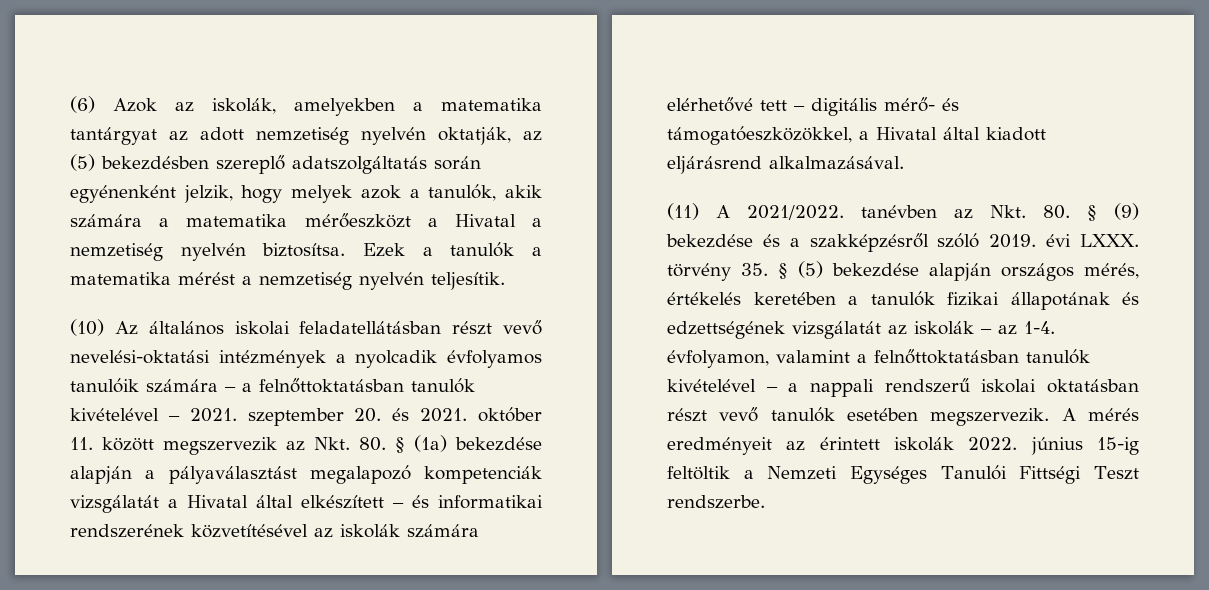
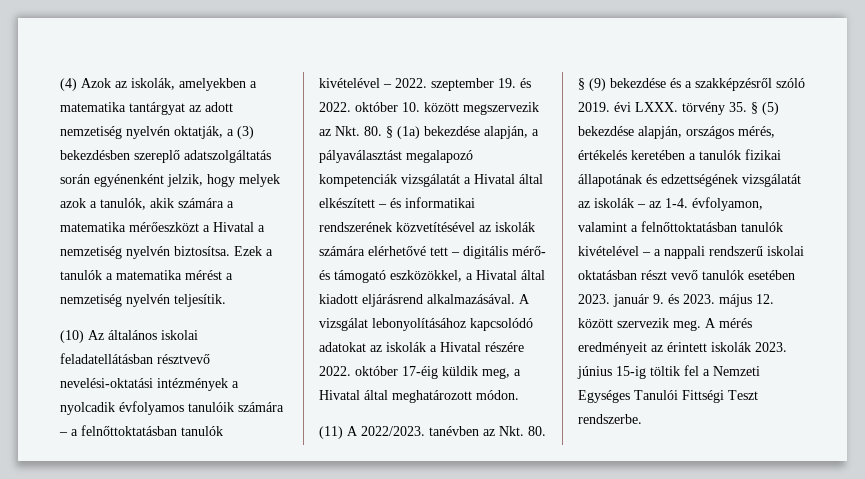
- (6) Azok az iskolák, amelyekben a matematika tantárgyat az adott nemzetiség nyelvén oktatják, az (5) bekezdésben szereplő adatszolgáltatás során egyénenként jelzik, hogy melyek azok a tanulók, akik számára a matematika mérőeszközt a Hivatal a nemzetiség nyelvén biztosítsa.
+ (4) Azok az iskolák, amelyekben a matematika tantárgyat az adott nemzetiség nyelvén oktatják, a (3) bekezdésben szereplő adatszolgáltatás során egyénenként jelzik, hogy melyek azok a tanulók, akik számára a matematika mérőeszközt a Hivatal a nemzetiség nyelvén biztosítsa.
- (10) Az általános iskolai feladatellátásban részt vevő nevelési-oktatási intézmények a nyolcadik évfolyamos tanulóik számára – a felnőttoktatásban tanulók kivételével – 2021. szeptember 20. és 2021. október 11. között megszervezik az Nkt. 80. § (1a) bekezdése alapján a pályaválasztást megalapozó kompetenciák vizsgálatát a Hivatal által elkészített – és informatikai rendszerének közvetítésével az iskolák számára elérhetővé tett – digitális mérő- és támogatóeszközökkel, a Hivatal által kiadott eljárásrend alkalmazásával.
+ (10) Az általános iskolai feladatellátásban résztvevő nevelési-oktatási intézmények a nyolcadik évfolyamos tanulóik számára – a felnőttoktatásban tanulók kivételével – 2022. szeptember 19. és 2022. október 10. között megszervezik az Nkt. 80. § (1a) bekezdése alapján, a pályaválasztást megalapozó kompetenciák vizsgálatát a Hivatal által elkészített – és informatikai rendszerének közvetítésével az iskolák számára elérhetővé tett – digitális mérő- és támogató eszközökkel, a Hivatal által kiadott eljárásrend alkalmazásával. A vizsgálat lebonyolításához kapcsolódó adatokat az iskolák a Hivatal részére 2022. október 17-éig küldik meg, a Hivatal által meghatározott módon.
- (11) A 2021/2022. tanévben az Nkt. 80. § (9) bekezdése és a szakképzésről szóló 2019. évi LXXX. törvény 35. § (5) bekezdése alapján országos mérés, értékelés keretében a tanulók fizikai állapotának és edzettségének vizsgálatát az iskolák – az 1-4. évfolyamon, valamint a felnőttoktatásban tanulók kivételével – a nappali rendszerű iskolai oktatásban részt vevő tanulók esetében megszervezik.
+ (11) A 2022/2023. tanévben az Nkt. 80. § (9) bekezdése és a szakképzésről szóló 2019. évi LXXX. törvény 35. § (5) bekezdése alapján, országos mérés, értékelés keretében a tanulók fizikai állapotának és edzettségének vizsgálatát az iskolák – az 1-4. évfolyamon, valamint a felnőttoktatásban tanulók kivételével – a nappali rendszerű iskolai oktatásban részt vevő tanulók esetében 2023. január 9. és 2023. május 12. között szervezik meg.
- A mérés eredményeit az érintett iskolák 2022. június 15-ig feltöltik a Nemzeti Egységes Tanulói Fittségi Teszt rendszerbe.
+ A mérés eredményeit az érintett iskolák 2023. június 15-ig töltik fel a Nemzeti Egységes Tanulói Fittségi Teszt rendszerbe.

